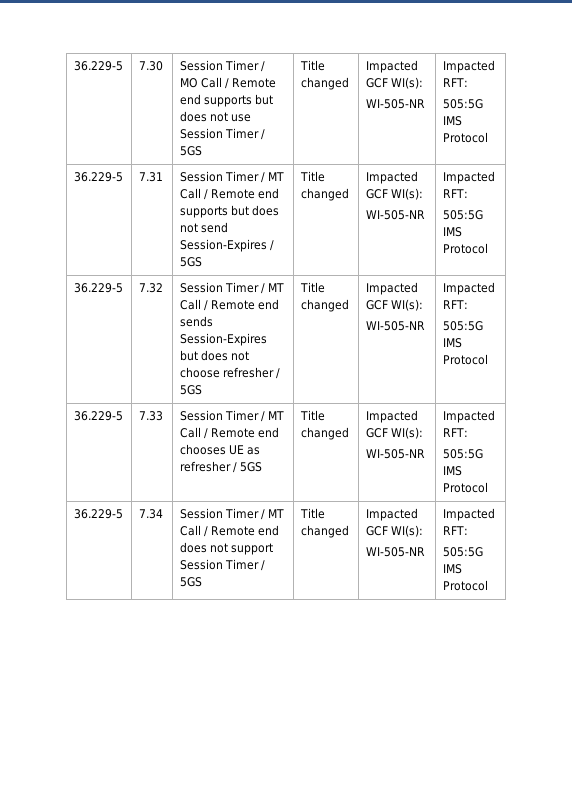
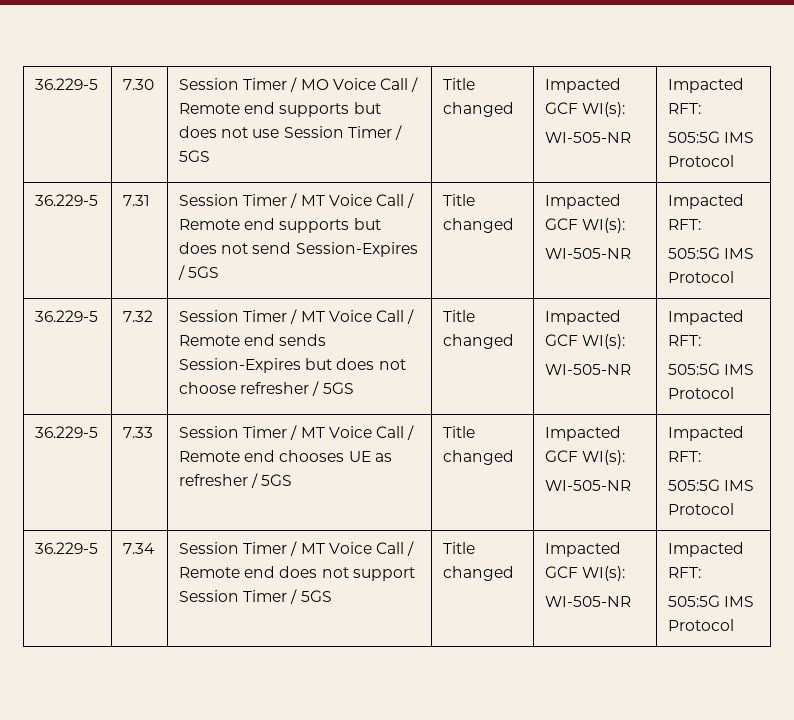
- 36.229-5 | 7.30 | Session Timer / MO Call / Remote end supports but does not use Session Timer / 5GS | Title changed | Impacted GCF WI(s):
+ 36.229-5 | 7.30 | Session Timer / MO Voice Call / Remote end supports but does not use Session Timer / 5GS | Title changed | Impacted GCF WI(s):
- 36.229-5 | 7.31 | Session Timer / MT Call / Remote end supports but does not send Session-Expires / 5GS | Title changed | Impacted GCF WI(s):
+ 36.229-5 | 7.31 | Session Timer / MT Voice Call / Remote end supports but does not send Session-Expires / 5GS | Title changed | Impacted GCF WI(s):
- 36.229-5 | 7.32 | Session Timer / MT Call / Remote end sends Session-Expires but does not choose refresher / 5GS | Title changed | Impacted GCF WI(s):
+ 36.229-5 | 7.32 | Session Timer / MT Voice Call / Remote end sends Session-Expires but does not choose refresher / 5GS | Title changed | Impacted GCF WI(s):
- 36.229-5 | 7.33 | Session Timer / MT Call / Remote end chooses UE as refresher / 5GS | Title changed | Impacted GCF WI(s):
+ 36.229-5 | 7.33 | Session Timer / MT Voice Call / Remote end chooses UE as refresher / 5GS | Title changed | Impacted GCF WI(s):
- 36.229-5 | 7.34 | Session Timer / MT Call / Remote end does not support Session Timer / 5GS | Title changed | Impacted GCF WI(s):
+ 36.229-5 | 7.34 | Session Timer / MT Voice Call / Remote end does not support Session Timer / 5GS | Title changed | Impacted GCF WI(s):

